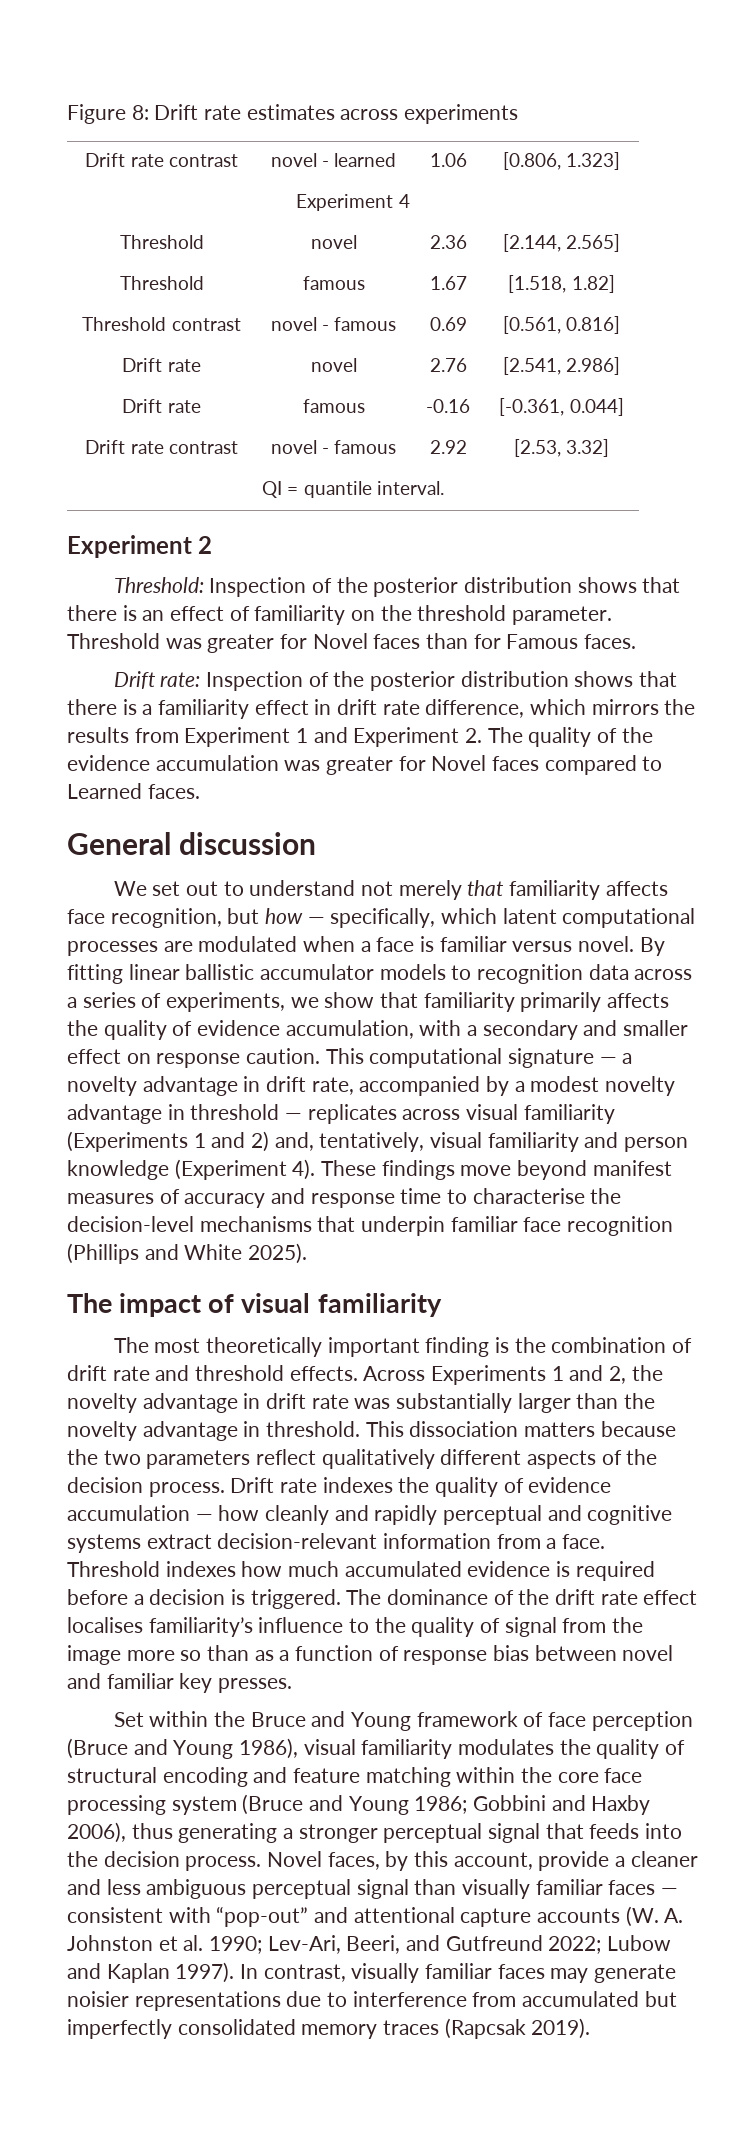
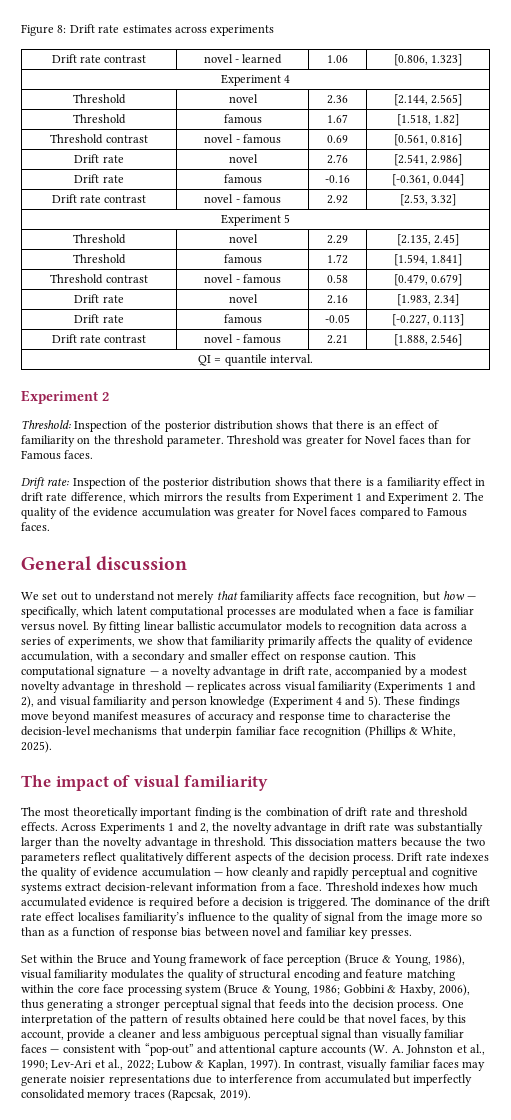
+ Experiment 5
+ Threshold | novel | 2.29 | [2.135, 2.45]
+ Threshold | famous | 1.72 | [1.594, 1.841]
+ Threshold contrast | novel - famous | 0.58 | [0.479, 0.679]
+ Drift rate | novel | 2.16 | [1.983, 2.34]
+ Drift rate | famous | -0.05 | [-0.227, 0.113]
+ Drift rate contrast | novel - famous | 2.21 | [1.888, 2.546]
- Drift rate: Inspection of the posterior distribution shows that there is a familiarity effect in drift rate difference, which mirrors the results from Experiment 1 and Experiment 2. The quality of the evidence accumulation was greater for Novel faces compared to Learned faces.
+ Drift rate: Inspection of the posterior distribution shows that there is a familiarity effect in drift rate difference, which mirrors the results from Experiment 1 and Experiment 2. The quality of the evidence accumulation was greater for Novel faces compared to Famous faces.
- This computational signature — a novelty advantage in drift rate, accompanied by a modest novelty advantage in threshold — replicates across visual familiarity (Experiments 1 and 2) and, tentatively, visual familiarity and person knowledge (Experiment 4).
+ This computational signature — a novelty advantage in drift rate, accompanied by a modest novelty advantage in threshold — replicates across visual familiarity (Experiments 1 and 2), and visual familiarity and person knowledge (Experiment 4 and 5).
- These findings move beyond manifest measures of accuracy and response time to characterise the decision-level mechanisms that underpin familiar face recognition (Phillips and White 2025).
+ These findings move beyond manifest measures of accuracy and response time to characterise the decision-level mechanisms that underpin familiar face recognition (Phillips & White, 2025).
- Set within the Bruce and Young framework of face perception (Bruce and Young 1986), visual familiarity modulates the quality of structural encoding and feature matching within the core face processing system (Bruce and Young 1986; Gobbini and Haxby 2006), thus generating a stronger perceptual signal that feeds into the decision process.
+ Set within the Bruce and Young framework of face perception (Bruce & Young, 1986), visual familiarity modulates the quality of structural encoding and feature matching within the core face processing system (Bruce & Young, 1986; Gobbini & Haxby, 2006), thus generating a stronger perceptual signal that feeds into the decision process.
- Novel faces, by this account, provide a cleaner and less ambiguous perceptual signal than visually familiar faces — consistent with “pop-out” and attentional capture accounts (W. A. Johnston et al. 1990; Lev-Ari, Beeri, and Gutfreund 2022; Lubow and Kaplan 1997).
+ One interpretation of the pattern of results obtained here could be that novel faces, by this account, provide a cleaner and less ambiguous perceptual signal than visually familiar faces — consistent with “pop-out” and attentional capture accounts (W. A. Johnston et al., 1990; Lev-Ari et al., 2022; Lubow & Kaplan, 1997).
- In contrast, visually familiar faces may generate noisier representations due to interference from accumulated but imperfectly consolidated memory traces (Rapcsak 2019).
+ In contrast, visually familiar faces may generate noisier representations due to interference from accumulated but imperfectly consolidated memory traces (Rapcsak, 2019).

